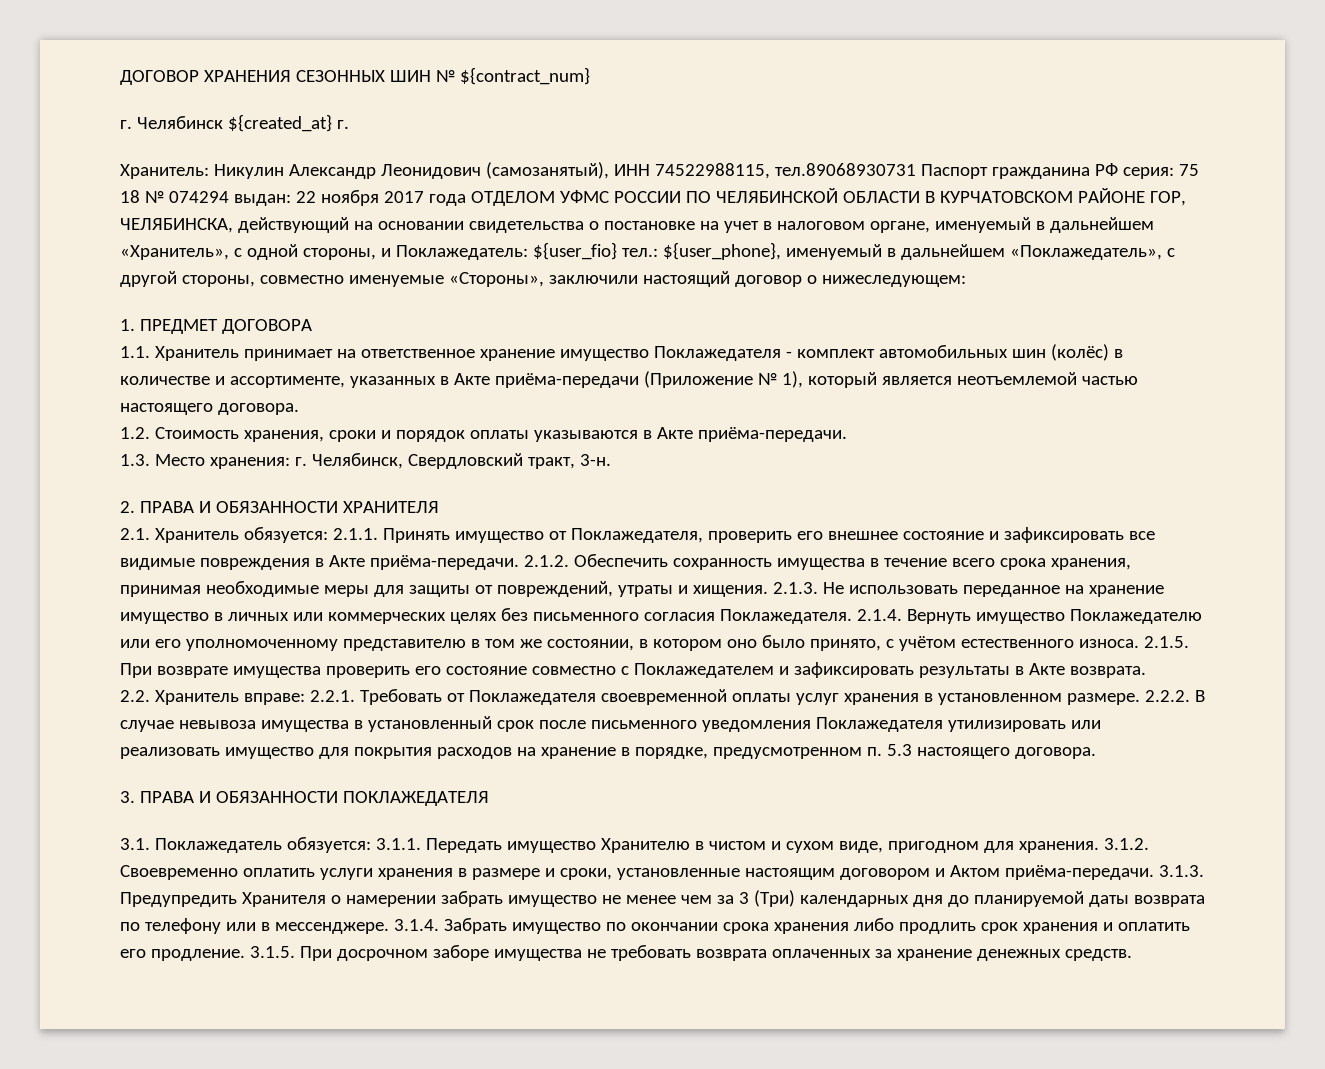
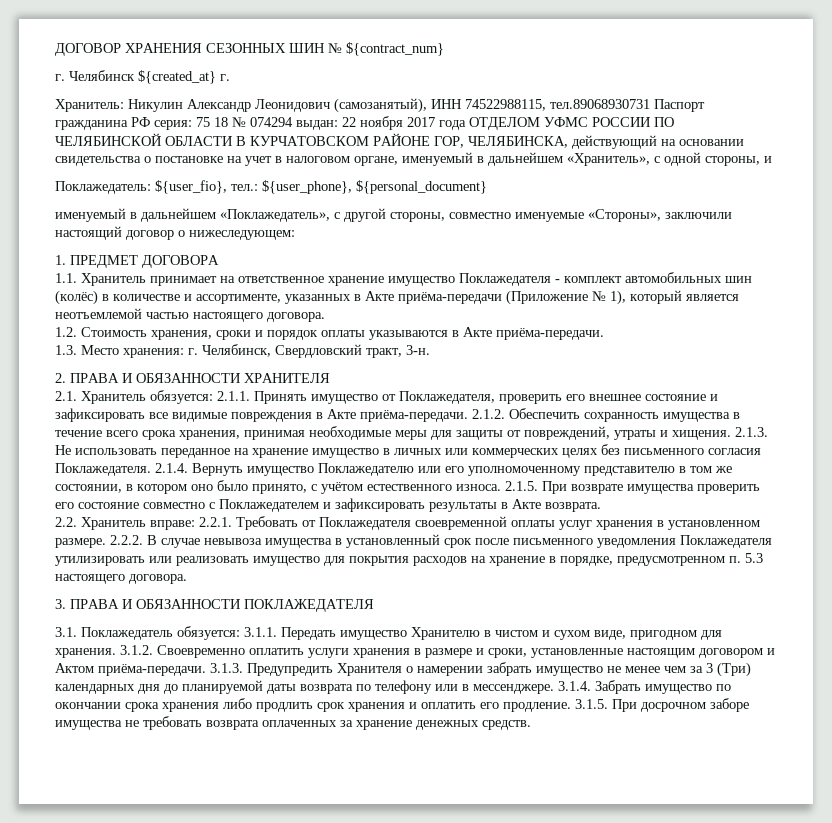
- 22 ноября 2017 года ОТДЕЛОМ УФМС РОССИИ ПО ЧЕЛЯБИНСКОЙ ОБЛАСТИ В КУРЧАТОВСКОМ РАЙОНЕ ГОР, ЧЕЛЯБИНСКА, действующий на основании свидетельства о постановке на учет в налоговом органе, именуемый в дальнейшем «Хранитель», с одной стороны, и Поклажедатель: ${user_fio} тел.:
+ 22 ноября 2017 года ОТДЕЛОМ УФМС РОССИИ ПО ЧЕЛЯБИНСКОЙ ОБЛАСТИ В КУРЧАТОВСКОМ РАЙОНЕ ГОР, ЧЕЛЯБИНСКА, действующий на основании свидетельства о постановке на учет в налоговом органе, именуемый в дальнейшем «Хранитель», с одной стороны, и
+ Поклажедатель: ${user_fio}, тел.:
- ${user_phone}, именуемый в дальнейшем «Поклажедатель», с другой стороны, совместно именуемые «Стороны», заключили настоящий договор о нижеследующем:
+ ${user_phone}, ${personal_document}
+ именуемый в дальнейшем «Поклажедатель», с другой стороны, совместно именуемые «Стороны», заключили настоящий договор о нижеследующем:

